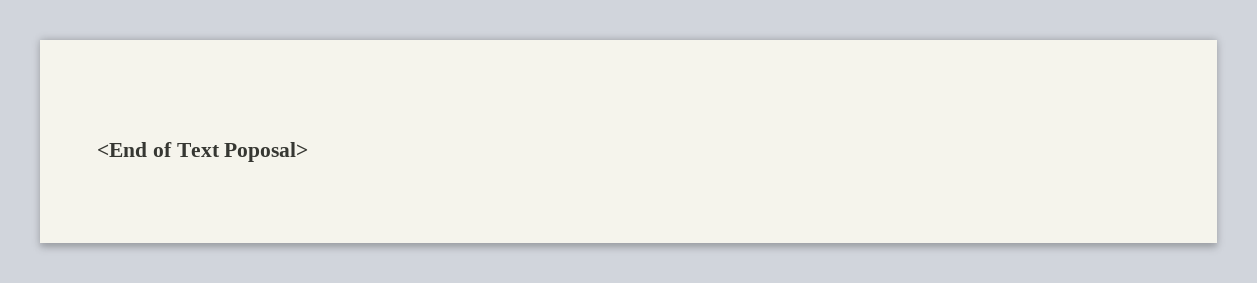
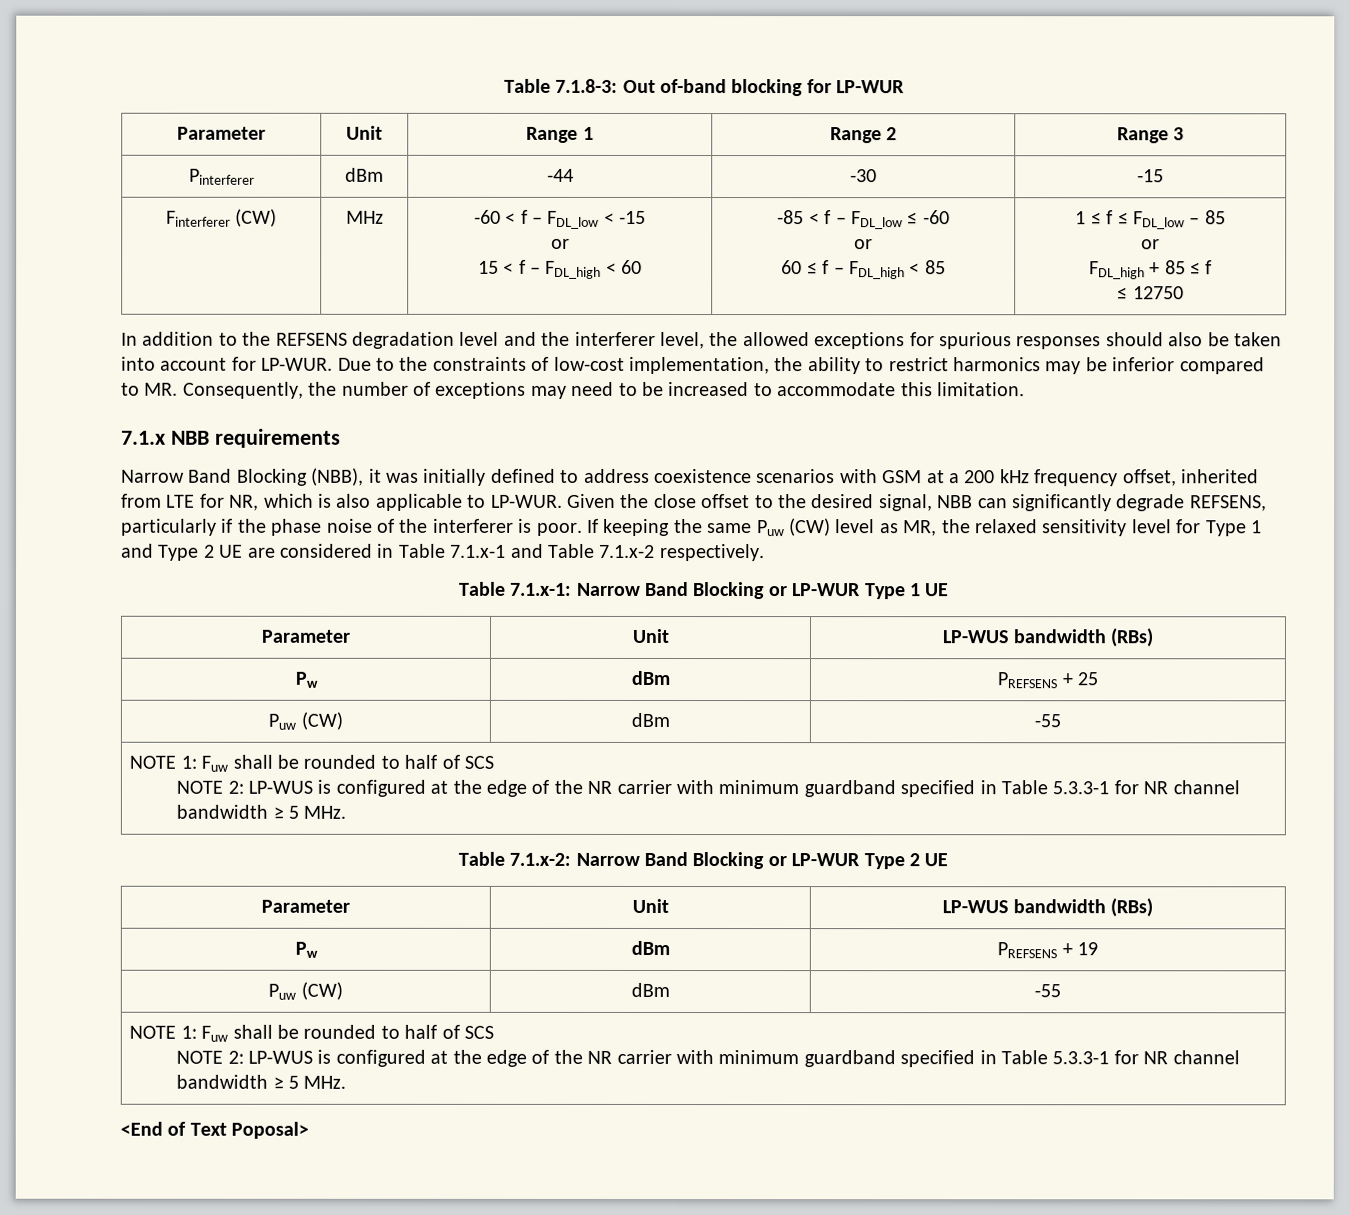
+ Table 7.1.8-3: Out of-band blocking for LP-WUR
+ Parameter | Unit | Range 1 | Range 2 | Range 3
+ Pinterferer | dBm | -44 | -30 | -15
+ Finterferer (CW) | MHz | -60 < f – FDL_low < -15
+ or
+ 15 < f – FDL_high < 60 | -85 < f – FDL_low ≤ -60
+ or
+ 60 ≤ f – FDL_high < 85 | 1 ≤ f ≤ FDL_low – 85
+ or
+ FDL_high + 85 ≤ f
+ ≤ 12750
+ In addition to the REFSENS degradation level and the interferer level, the allowed exceptions for spurious responses should also be taken into account for LP-WUR. Due to the constraints of low-cost implementation, the ability to restrict harmonics may be inferior compared to MR. Consequently, the number of exceptions may need to be increased to accommodate this limitation.
+ 7.1.x NBB requirements
+ Narrow Band Blocking (NBB), it was initially defined to address coexistence scenarios with GSM at a 200 kHz frequency offset, inherited from LTE for NR, which is also applicable to LP-WUR. Given the close offset to the desired signal, NBB can significantly degrade REFSENS, particularly if the phase noise of the interferer is poor. If keeping the same Puw (CW) level as MR, the relaxed sensitivity level for Type 1 and Type 2 UE are considered in Table 7.1.x-1 and Table 7.1.x-2 respectively.
+ Table 7.1.x-1: Narrow Band Blocking or LP-WUR Type 1 UE
+ Parameter | Unit | LP-WUS bandwidth (RBs)
+ Pw | dBm | PREFSENS + 25
+ Puw (CW) | dBm | -55
+ NOTE 1: Fuw shall be rounded to half of SCS
+ NOTE 2: LP-WUS is configured at the edge of the NR carrier with minimum guardband specified in Table 5.3.3-1 for NR channel bandwidth ≥ 5 MHz.
+ Table 7.1.x-2: Narrow Band Blocking or LP-WUR Type 2 UE
+ Parameter | Unit | LP-WUS bandwidth (RBs)
+ Pw | dBm | PREFSENS + 19
+ Puw (CW) | dBm | -55
+ NOTE 1: Fuw shall be rounded to half of SCS
+ NOTE 2: LP-WUS is configured at the edge of the NR carrier with minimum guardband specified in Table 5.3.3-1 for NR channel bandwidth ≥ 5 MHz.

